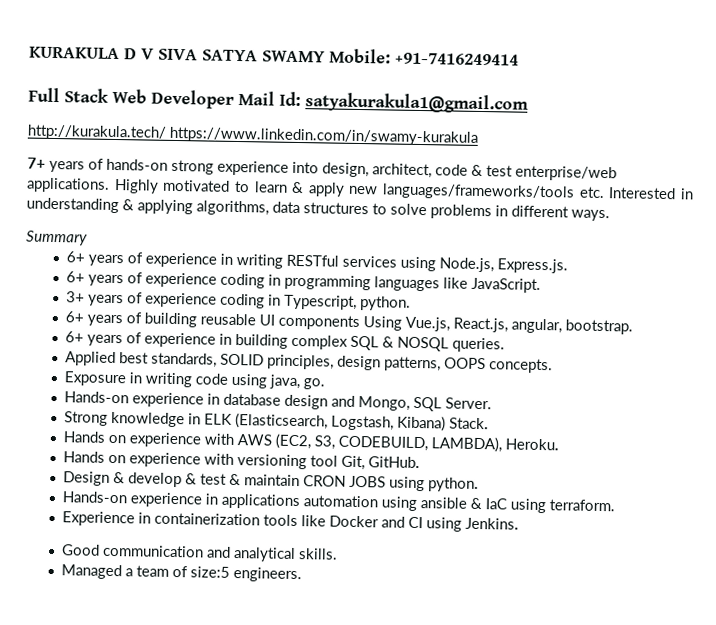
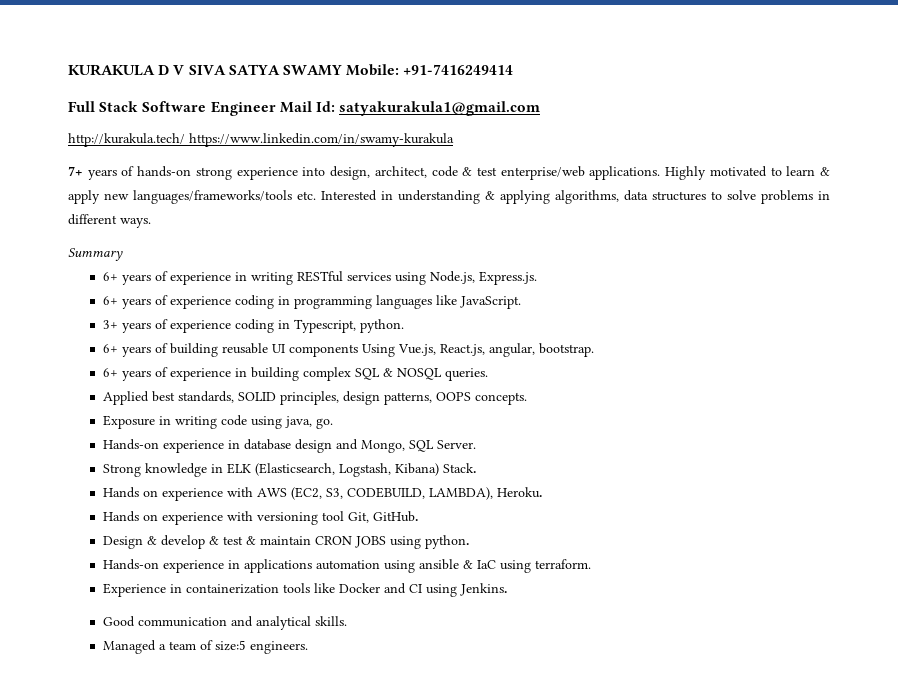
- Full Stack Web Developer Mail Id: satyakurakula1@gmail.com
+ Full Stack Software Engineer Mail Id: satyakurakula1@gmail.com

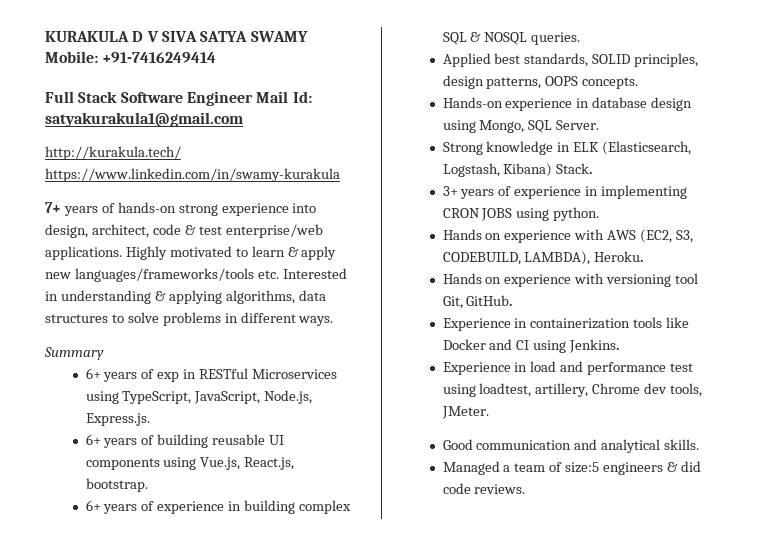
- 6+ years of experience in writing RESTful services using Node.js, Express.js.
- 6+ years of experience coding in programming languages like JavaScript.
- 3+ years of experience coding in Typescript, python.
+ 6+ years of exp in RESTful Microservices using TypeScript, JavaScript, Node.js, Express.js.
- 6+ years of building reusable UI components Using Vue.js, React.js, angular, bootstrap.
+ 6+ years of building reusable UI components using Vue.js, React.js, bootstrap.
- Exposure in writing code using java, go.
- Hands-on experience in database design and Mongo, SQL Server.
+ Hands-on experience in database design using Mongo, SQL Server.
+ 3+ years of experience in implementing CRON JOBS using python.
- Design & develop & test & maintain CRON JOBS using python.
- Hands-on experience in applications automation using ansible & IaC using terraform.
+ Experience in load and performance test using loadtest, artillery, Chrome dev tools, JMeter.
- Managed a team of size:5 engineers.
+ Managed a team of size:5 engineers & did code reviews.

